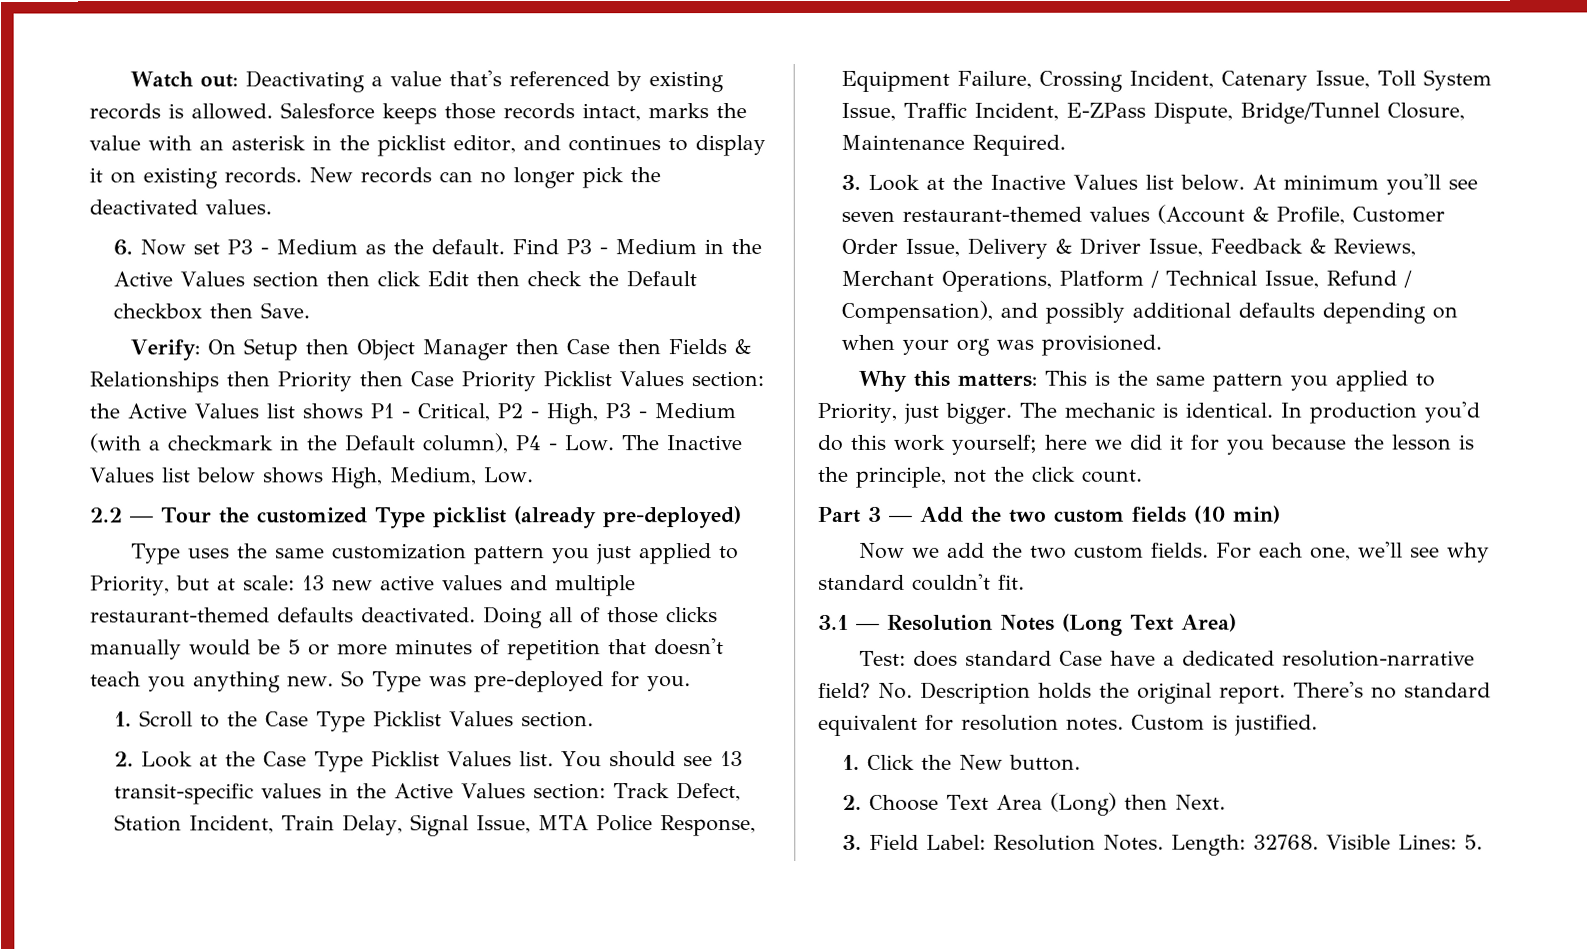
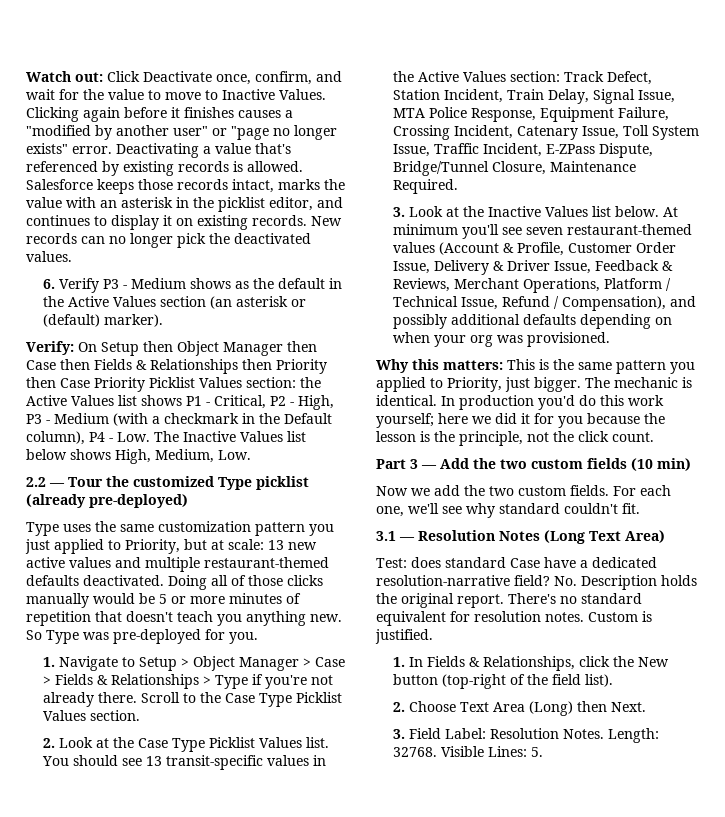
- Watch out: Deactivating a value that's referenced by existing records is allowed.
+ Watch out: Click Deactivate once, confirm, and wait for the value to move to Inactive Values. Clicking again before it finishes causes a "modified by another user" or "page no longer exists" error. Deactivating a value that's referenced by existing records is allowed.
- 6. Now set P3 - Medium as the default. Find P3 - Medium in the Active Values section then click Edit then check the Default checkbox then Save.
+ 6. Verify P3 - Medium shows as the default in the Active Values section (an asterisk or (default) marker).
- 1. Scroll to the Case Type Picklist Values section.
+ 1. Navigate to Setup > Object Manager > Case > Fields & Relationships > Type if you're not already there. Scroll to the Case Type Picklist Values section.
- 1. Click the New button.
+ 1. In Fields & Relationships, click the New button (top-right of the field list).

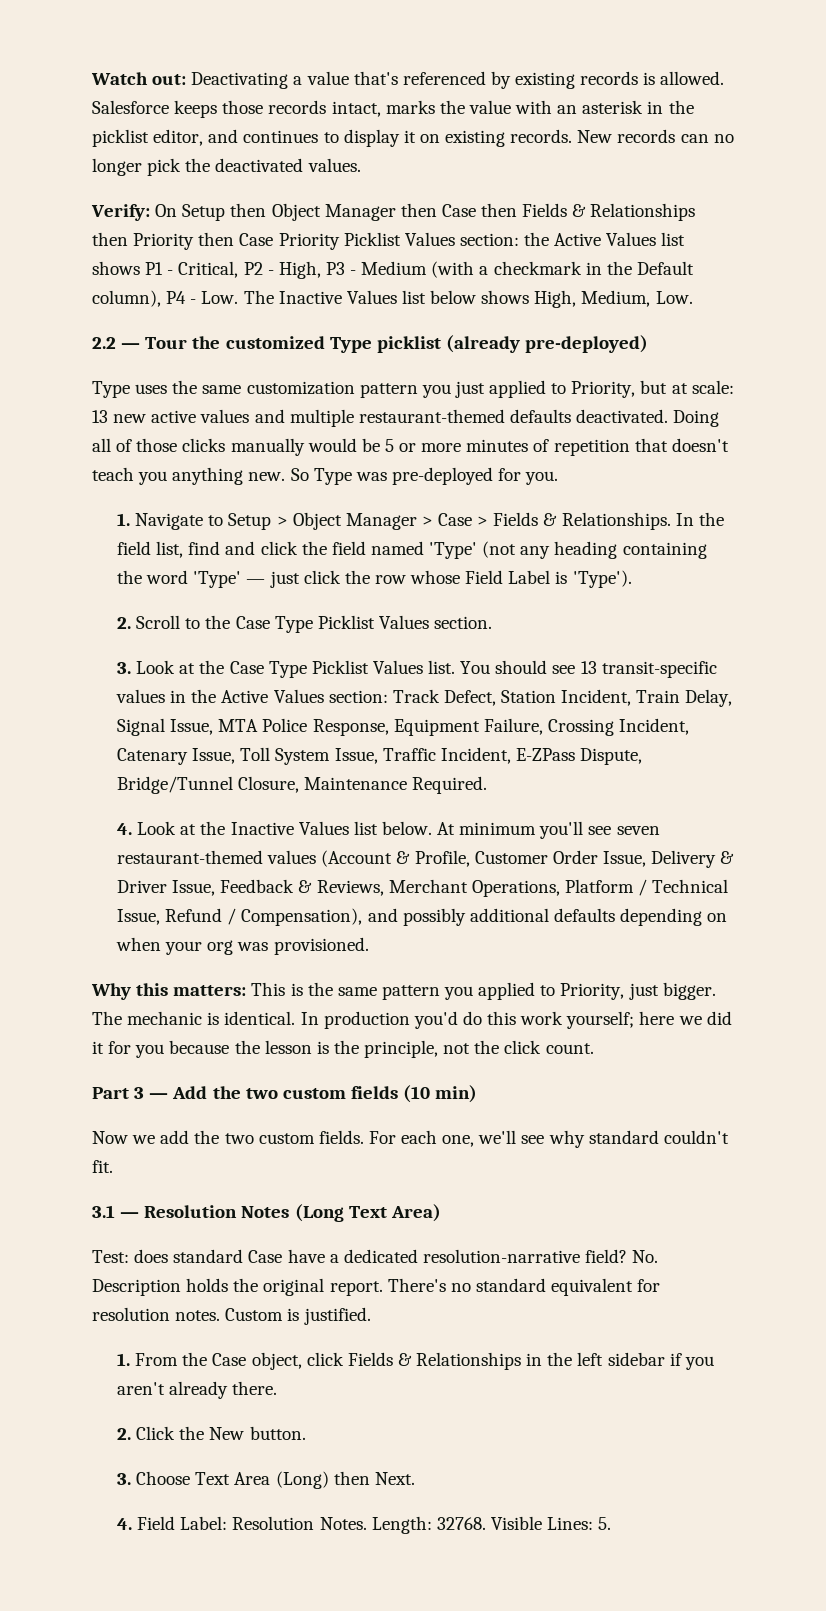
- Watch out: Click Deactivate once, confirm, and wait for the value to move to Inactive Values. Clicking again before it finishes causes a "modified by another user" or "page no longer exists" error. Deactivating a value that's referenced by existing records is allowed.
+ Watch out: Deactivating a value that's referenced by existing records is allowed.
- 6. Verify P3 - Medium shows as the default in the Active Values section (an asterisk or (default) marker).
- 1. Navigate to Setup > Object Manager > Case > Fields & Relationships > Type if you're not already there. Scroll to the Case Type Picklist Values section.
+ 1. Navigate to Setup > Object Manager > Case > Fields & Relationships. In the field list, find and click the field named 'Type' (not any heading containing the word 'Type' — just click the row whose Field Label is 'Type').
+ 2. Scroll to the Case Type Picklist Values section.
- 2. Look at the Case Type Picklist Values list.
+ 3. Look at the Case Type Picklist Values list.
- 3. Look at the Inactive Values list below.
+ 4. Look at the Inactive Values list below.
- 1. In Fields & Relationships, click the New button (top-right of the field list).
- 2. Choose Text Area (Long) then Next.
+ 1. From the Case object, click Fields & Relationships in the left sidebar if you aren't already there.
+ 2. Click the New button.
+ 3. Choose Text Area (Long) then Next.
- 3. Field Label: Resolution Notes.
+ 4. Field Label: Resolution Notes.

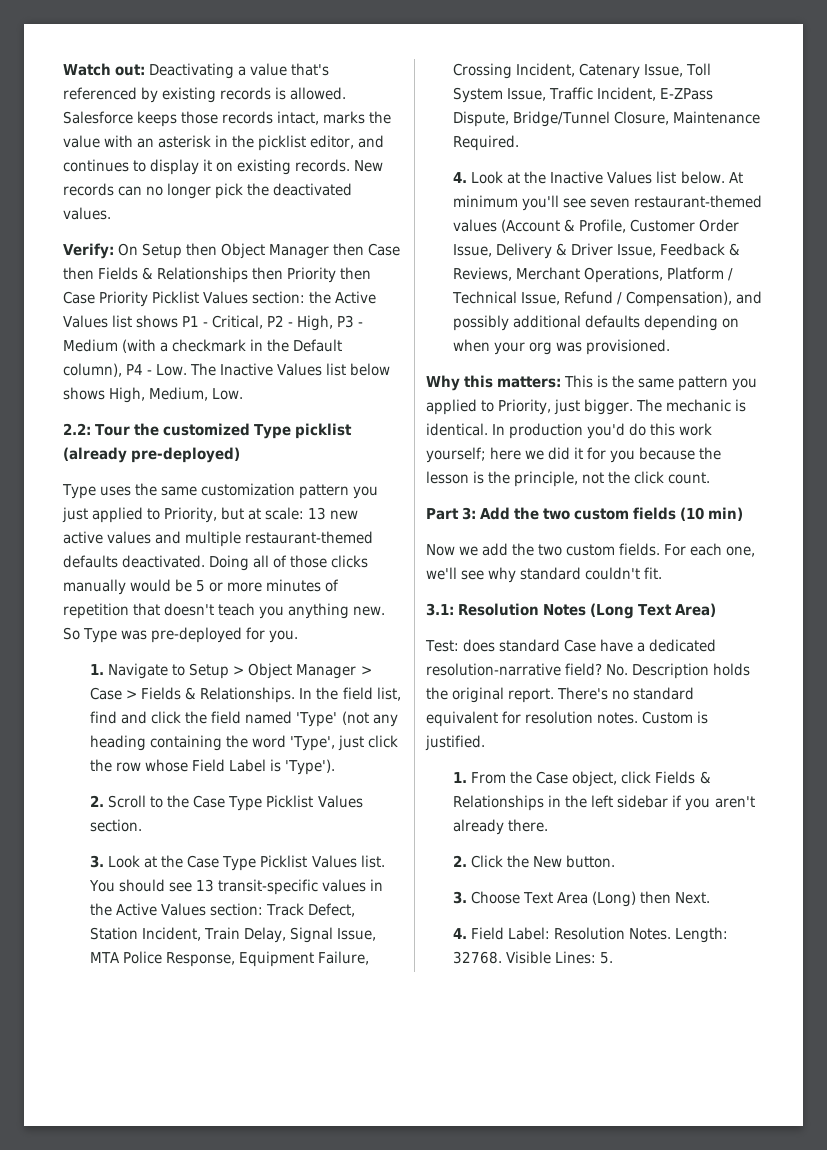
- 2.2 — Tour the customized Type picklist (already pre-deployed)
+ 2.2: Tour the customized Type picklist (already pre-deployed)
- In the field list, find and click the field named 'Type' (not any heading containing the word 'Type' — just click the row whose Field Label is 'Type').
+ In the field list, find and click the field named 'Type' (not any heading containing the word 'Type', just click the row whose Field Label is 'Type').
- Part 3 — Add the two custom fields (10 min)
+ Part 3: Add the two custom fields (10 min)
- 3.1 — Resolution Notes (Long Text Area)
+ 3.1: Resolution Notes (Long Text Area)

